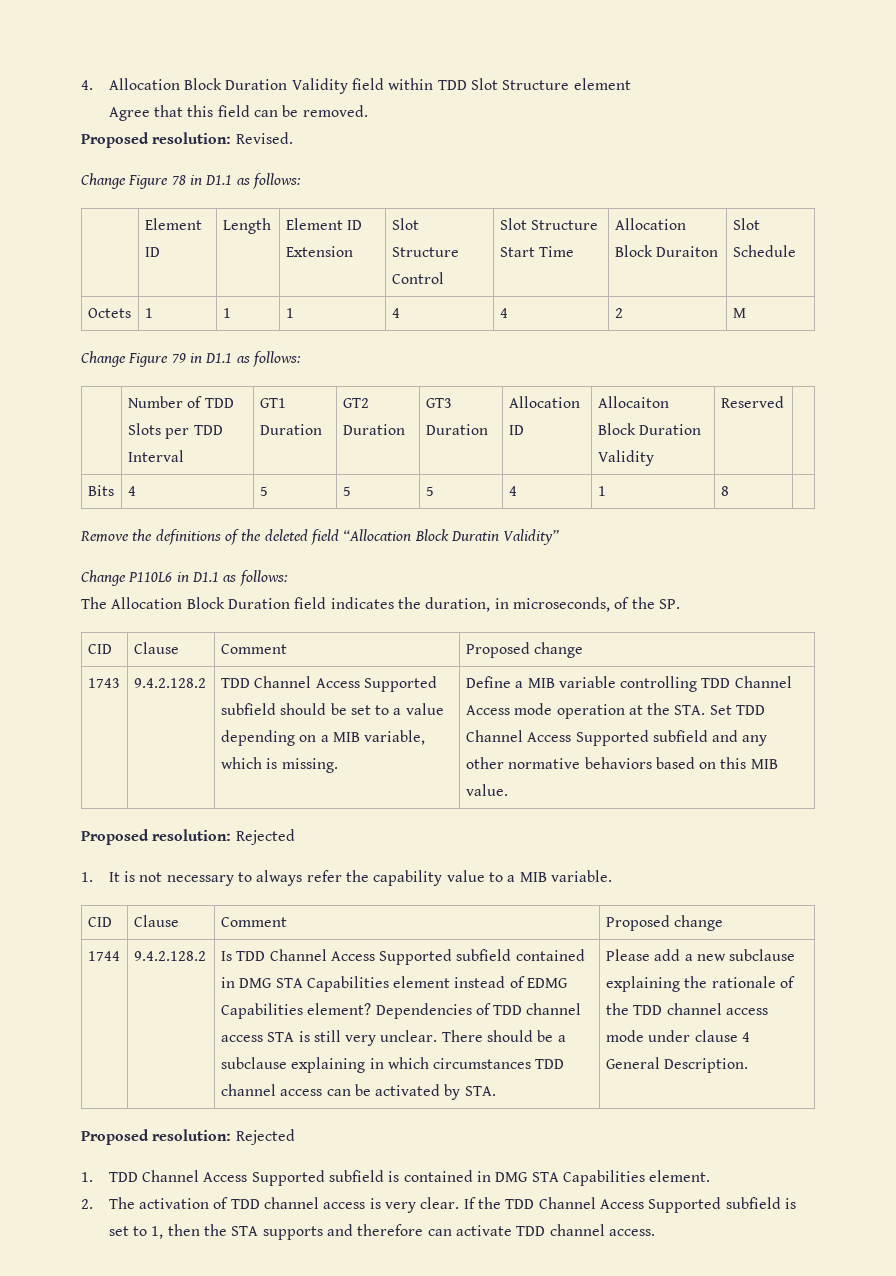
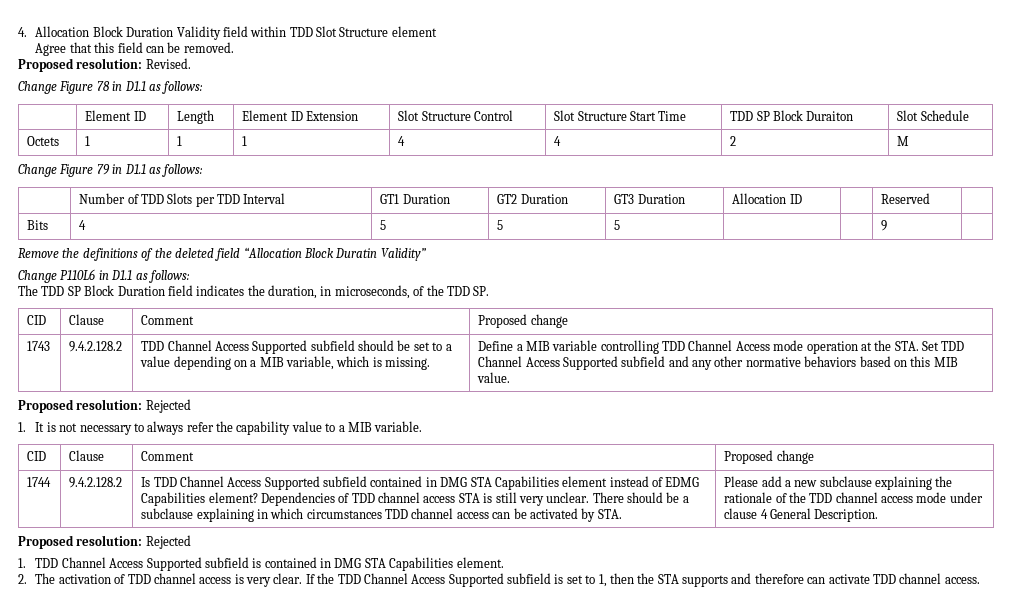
- | Element ID | Length | Element ID Extension | Slot Structure Control | Slot Structure Start Time | Allocation Block Duraiton | Slot Schedule
+ | Element ID | Length | Element ID Extension | Slot Structure Control | Slot Structure Start Time | TDD SP Block Duraiton | Slot Schedule
- | Number of TDD Slots per TDD Interval | GT1 Duration | GT2 Duration | GT3 Duration | Allocation ID | Allocaiton Block Duration Validity | Reserved |
+ | Number of TDD Slots per TDD Interval | GT1 Duration | GT2 Duration | GT3 Duration | Allocation ID | | Reserved |
- Bits | 4 | 5 | 5 | 5 | 4 | 1 | 8 |
+ Bits | 4 | 5 | 5 | 5 | | | 9 |
- The Allocation Block Duration field indicates the duration, in microseconds, of the SP.
+ The TDD SP Block Duration field indicates the duration, in microseconds, of the TDD SP.

